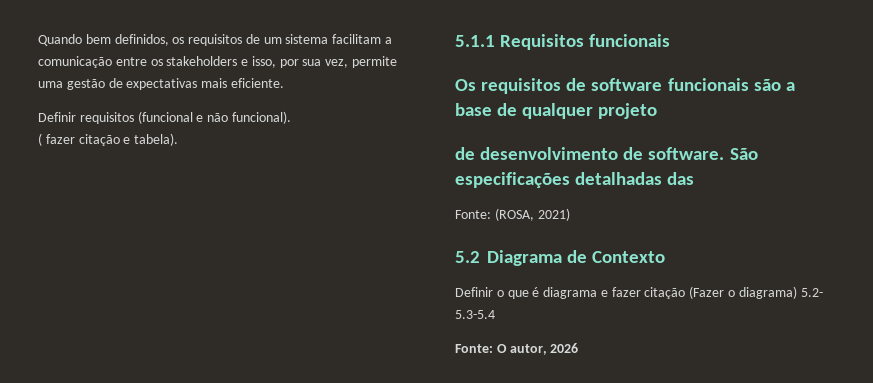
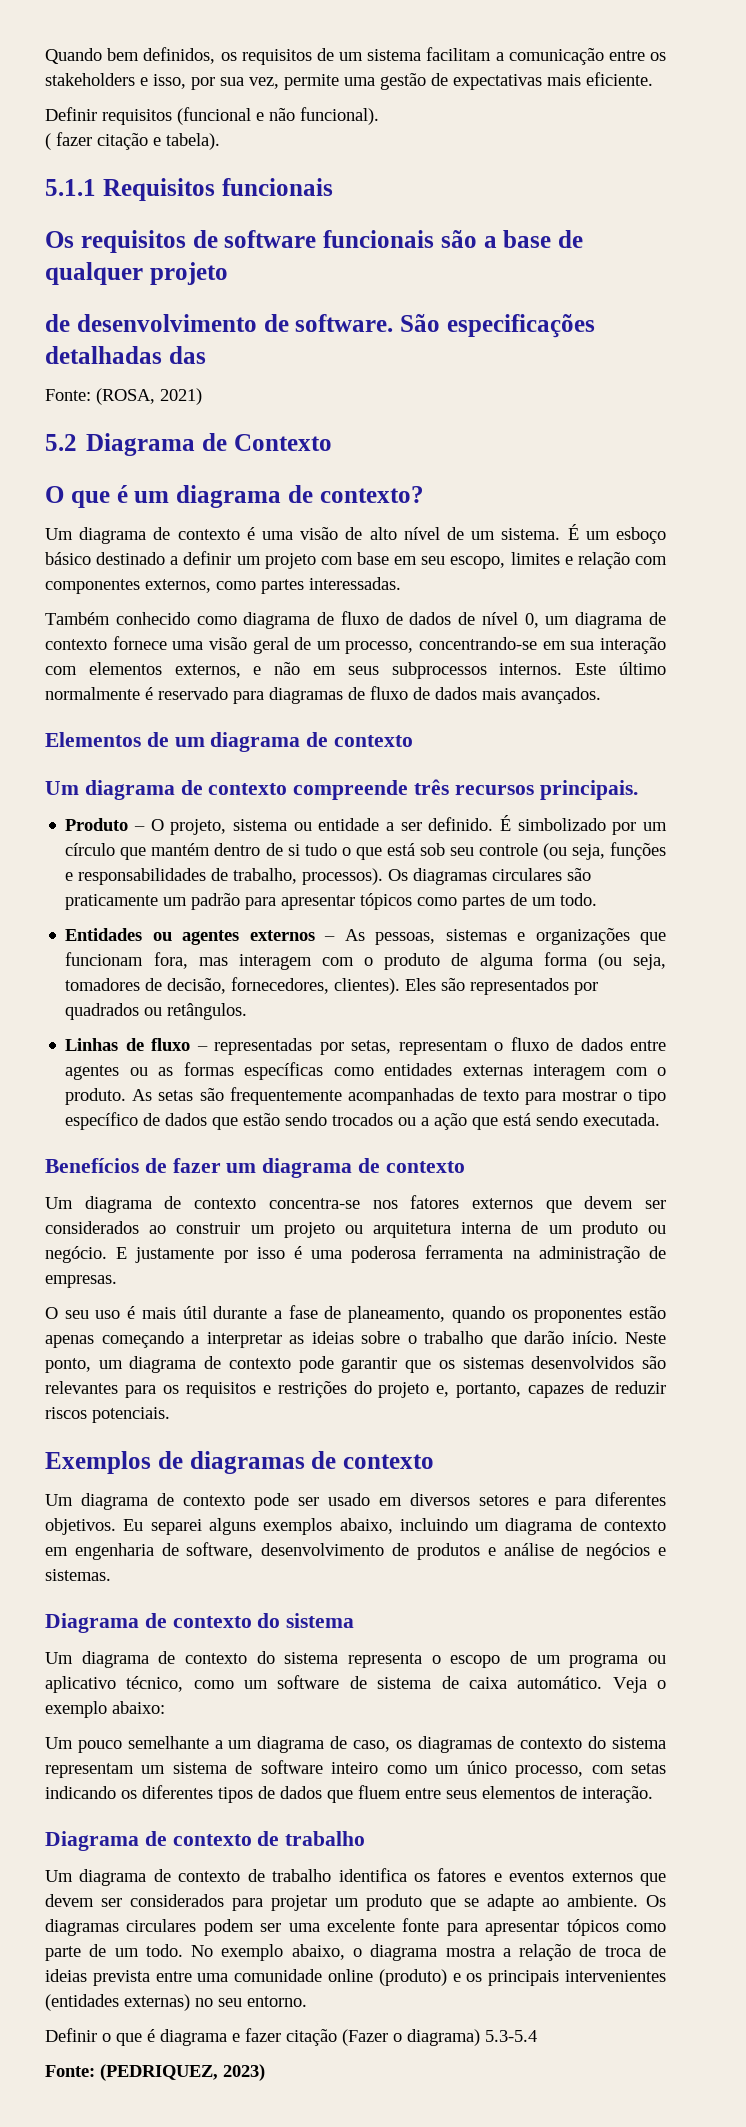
+ O que é um diagrama de contexto?
+ Um diagrama de contexto é uma visão de alto nível de um sistema. É um esboço básico destinado a definir um projeto com base em seu escopo, limites e relação com componentes externos, como partes interessadas.
+ Também conhecido como diagrama de fluxo de dados de nível 0, um diagrama de contexto fornece uma visão geral de um processo, concentrando-se em sua interação com elementos externos, e não em seus subprocessos internos. Este último normalmente é reservado para diagramas de fluxo de dados mais avançados.
+ Elementos de um diagrama de contexto
+ Um diagrama de contexto compreende três recursos principais.
+ Produto – O projeto, sistema ou entidade a ser definido. É simbolizado por um círculo que mantém dentro de si tudo o que está sob seu controle (ou seja, funções e responsabilidades de trabalho, processos). Os diagramas circulares são praticamente um padrão para apresentar tópicos como partes de um todo.
+ Entidades ou agentes externos – As pessoas, sistemas e organizações que funcionam fora, mas interagem com o produto de alguma forma (ou seja, tomadores de decisão, fornecedores, clientes). Eles são representados por quadrados ou retângulos.
+ Linhas de fluxo – representadas por setas, representam o fluxo de dados entre agentes ou as formas específicas como entidades externas interagem com o produto. As setas são frequentemente acompanhadas de texto para mostrar o tipo específico de dados que estão sendo trocados ou a ação que está sendo executada.
+ Benefícios de fazer um diagrama de contexto
+ Um diagrama de contexto concentra-se nos fatores externos que devem ser considerados ao construir um projeto ou arquitetura interna de um produto ou negócio. E justamente por isso é uma poderosa ferramenta na administração de empresas.
+ O seu uso é mais útil durante a fase de planeamento, quando os proponentes estão apenas começando a interpretar as ideias sobre o trabalho que darão início. Neste ponto, um diagrama de contexto pode garantir que os sistemas desenvolvidos são relevantes para os requisitos e restrições do projeto e, portanto, capazes de reduzir riscos potenciais.
+ Exemplos de diagramas de contexto
+ Um diagrama de contexto pode ser usado em diversos setores e para diferentes objetivos. Eu separei alguns exemplos abaixo, incluindo um diagrama de contexto em engenharia de software, desenvolvimento de produtos e análise de negócios e sistemas.
+ Diagrama de contexto do sistema
+ Um diagrama de contexto do sistema representa o escopo de um programa ou aplicativo técnico, como um software de sistema de caixa automático. Veja o exemplo abaixo:
+ Um pouco semelhante a um diagrama de caso, os diagramas de contexto do sistema representam um sistema de software inteiro como um único processo, com setas indicando os diferentes tipos de dados que fluem entre seus elementos de interação.
+ Diagrama de contexto de trabalho
+ Um diagrama de contexto de trabalho identifica os fatores e eventos externos que devem ser considerados para projetar um produto que se adapte ao ambiente. Os diagramas circulares podem ser uma excelente fonte para apresentar tópicos como parte de um todo. No exemplo abaixo, o diagrama mostra a relação de troca de ideias prevista entre uma comunidade online (produto) e os principais intervenientes (entidades externas) no seu entorno.
- Definir o que é diagrama e fazer citação (Fazer o diagrama) 5.2- 5.3-5.4
+ Definir o que é diagrama e fazer citação (Fazer o diagrama) 5.3-5.4
- Fonte: O autor, 2026
+ Fonte: (PEDRIQUEZ, 2023)

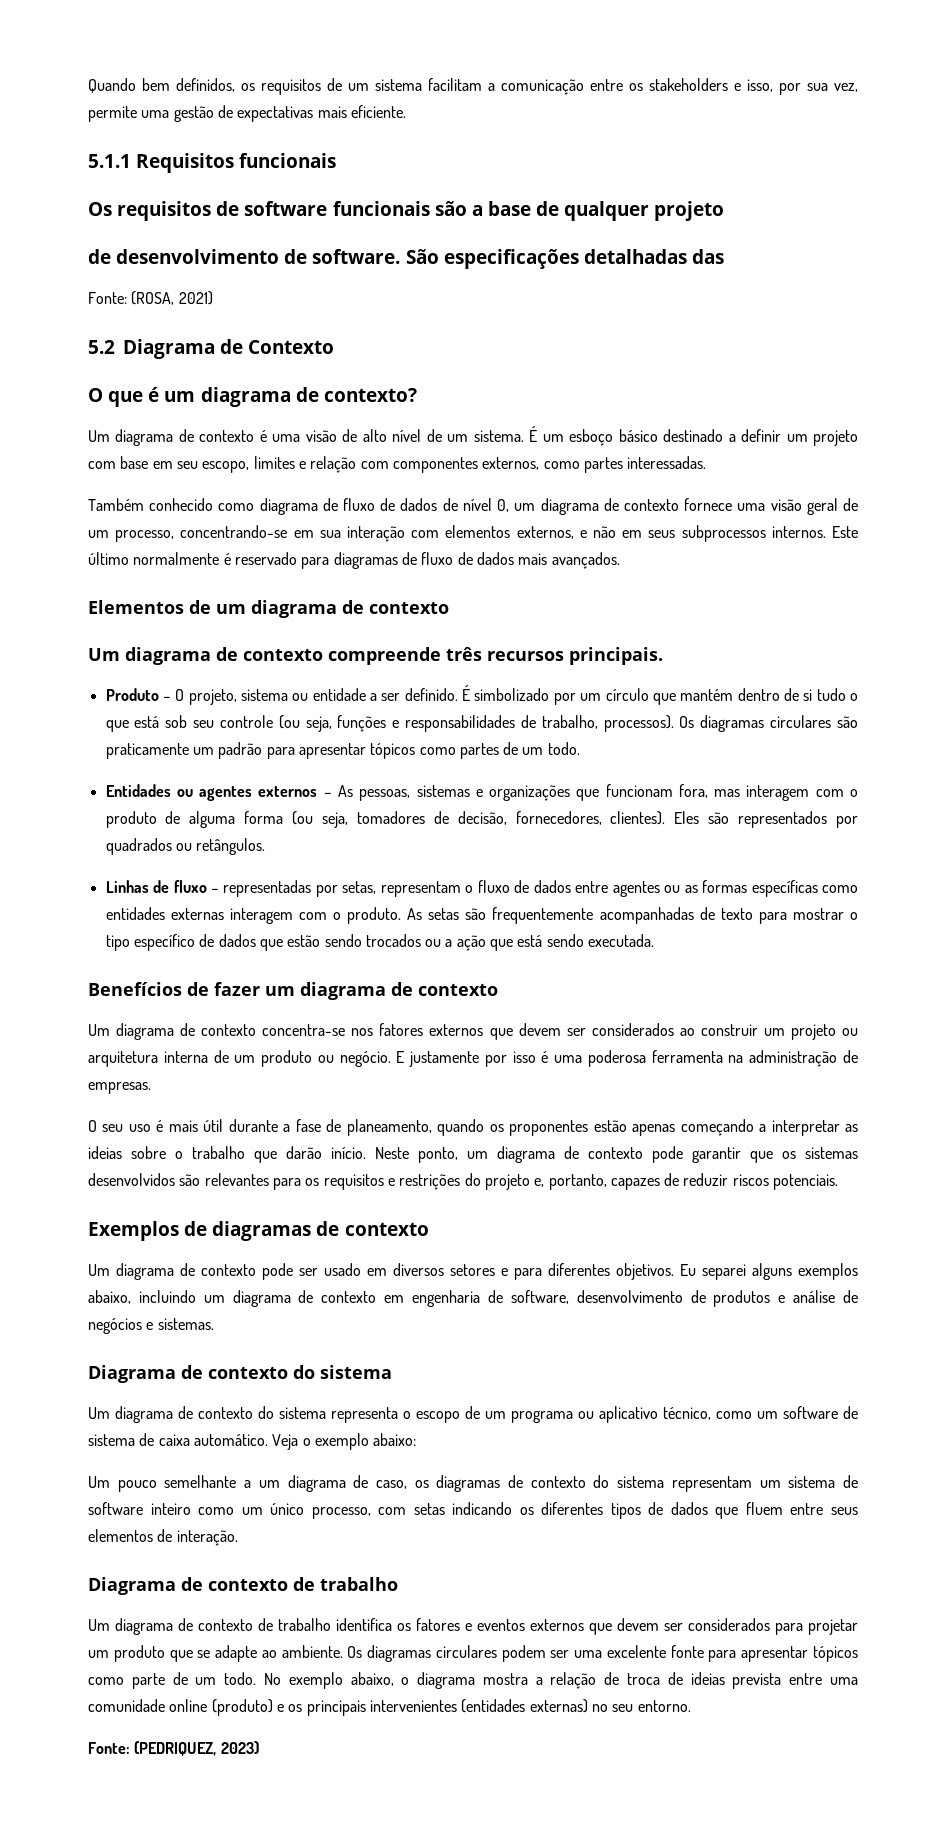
- Definir requisitos (funcional e não funcional).
- ( fazer citação e tabela).
- Definir o que é diagrama e fazer citação (Fazer o diagrama) 5.3-5.4

